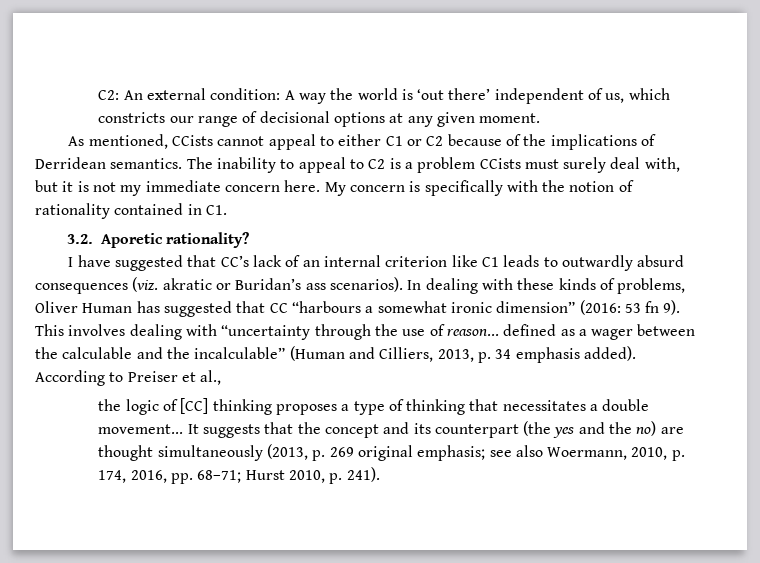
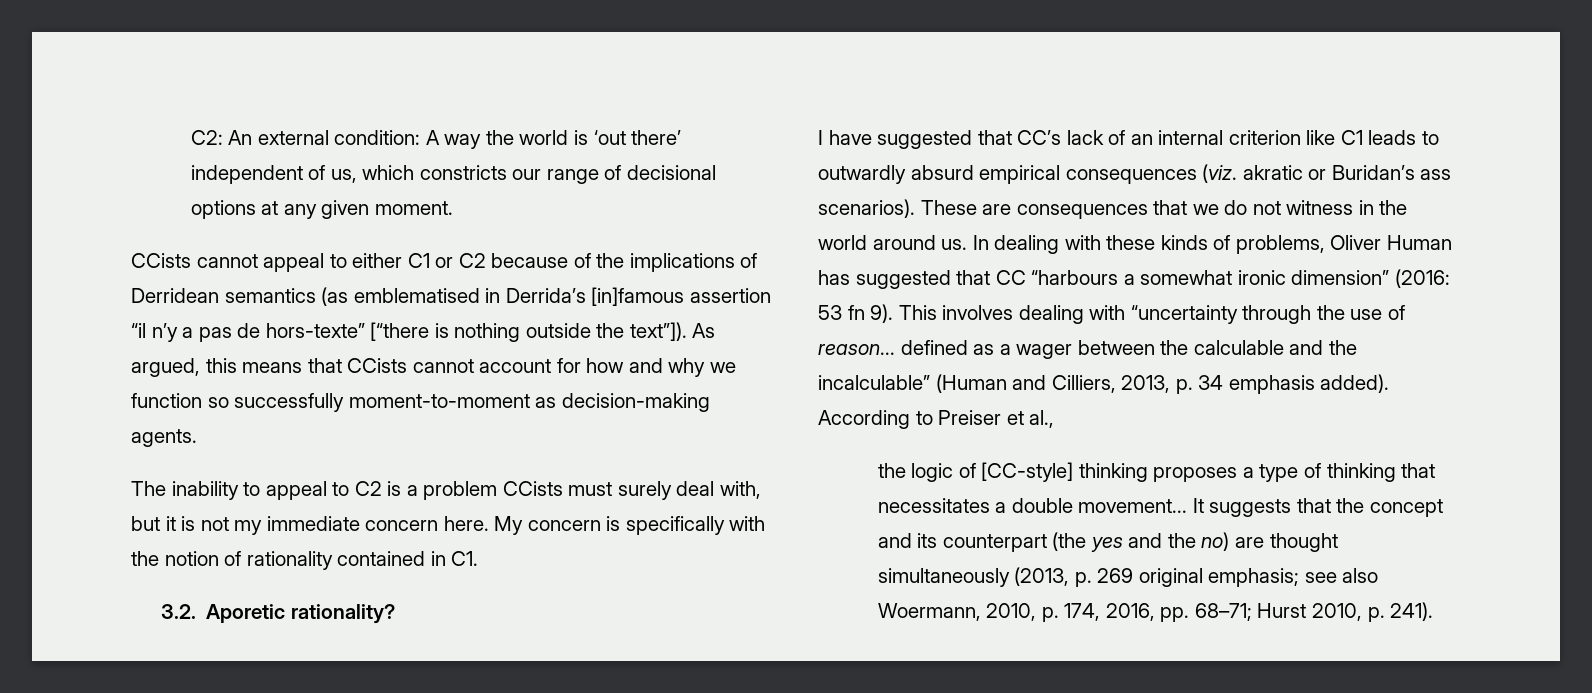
- As mentioned, CCists cannot appeal to either C1 or C2 because of the implications of Derridean semantics. The inability to appeal to C2 is a problem CCists must surely deal with, but it is not my immediate concern here.
+ CCists cannot appeal to either C1 or C2 because of the implications of Derridean semantics (as emblematised in Derrida’s [in]famous assertion “il n’y a pas de hors-texte” [“there is nothing outside the text”]). As argued, this means that CCists cannot account for how and why we function so successfully moment-to-moment as decision-making agents.
+ The inability to appeal to C2 is a problem CCists must surely deal with, but it is not my immediate concern here.
- I have suggested that CC’s lack of an internal criterion like C1 leads to outwardly absurd consequences (viz. akratic or Buridan’s ass scenarios).
+ I have suggested that CC’s lack of an internal criterion like C1 leads to outwardly absurd empirical consequences (viz. akratic or Buridan’s ass scenarios).
+ These are consequences that we do not witness in the world around us.
- the logic of [CC] thinking proposes a type of thinking that necessitates a double movement...
+ the logic of [CC-style] thinking proposes a type of thinking that necessitates a double movement...

